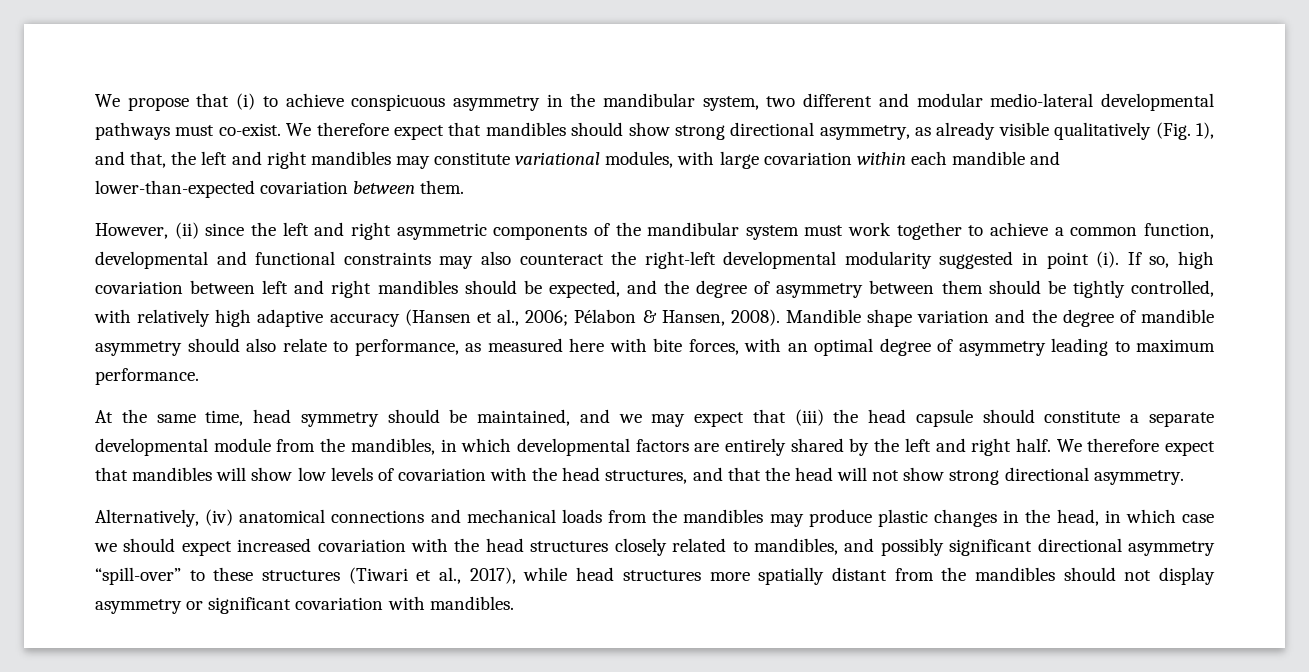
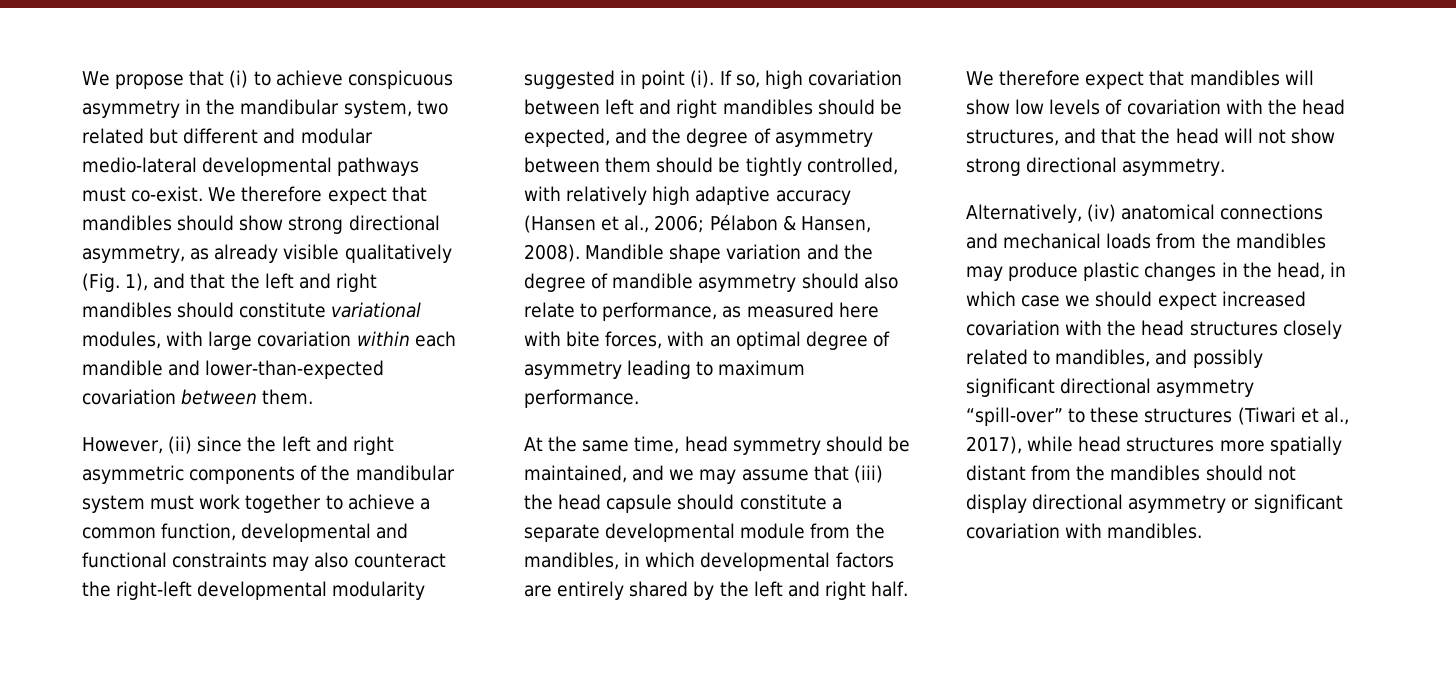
- We propose that (i) to achieve conspicuous asymmetry in the mandibular system, two different and modular medio-lateral developmental pathways must co-exist.
+ We propose that (i) to achieve conspicuous asymmetry in the mandibular system, two related but different and modular medio-lateral developmental pathways must co-exist.
- We therefore expect that mandibles should show strong directional asymmetry, as already visible qualitatively (Fig. 1), and that, the left and right mandibles may constitute variational modules, with large covariation within each mandible and lower-than-expected covariation between them.
+ We therefore expect that mandibles should show strong directional asymmetry, as already visible qualitatively (Fig. 1), and that the left and right mandibles should constitute variational modules, with large covariation within each mandible and lower-than-expected covariation between them.
- At the same time, head symmetry should be maintained, and we may expect that (iii) the head capsule should constitute a separate developmental module from the mandibles, in which developmental factors are entirely shared by the left and right half.
+ At the same time, head symmetry should be maintained, and we may assume that (iii) the head capsule should constitute a separate developmental module from the mandibles, in which developmental factors are entirely shared by the left and right half.
- Alternatively, (iv) anatomical connections and mechanical loads from the mandibles may produce plastic changes in the head, in which case we should expect increased covariation with the head structures closely related to mandibles, and possibly significant directional asymmetry “spill-over” to these structures (Tiwari et al., 2017), while head structures more spatially distant from the mandibles should not display asymmetry or significant covariation with mandibles.
+ Alternatively, (iv) anatomical connections and mechanical loads from the mandibles may produce plastic changes in the head, in which case we should expect increased covariation with the head structures closely related to mandibles, and possibly significant directional asymmetry “spill-over” to these structures (Tiwari et al., 2017), while head structures more spatially distant from the mandibles should not display directional asymmetry or significant covariation with mandibles.

